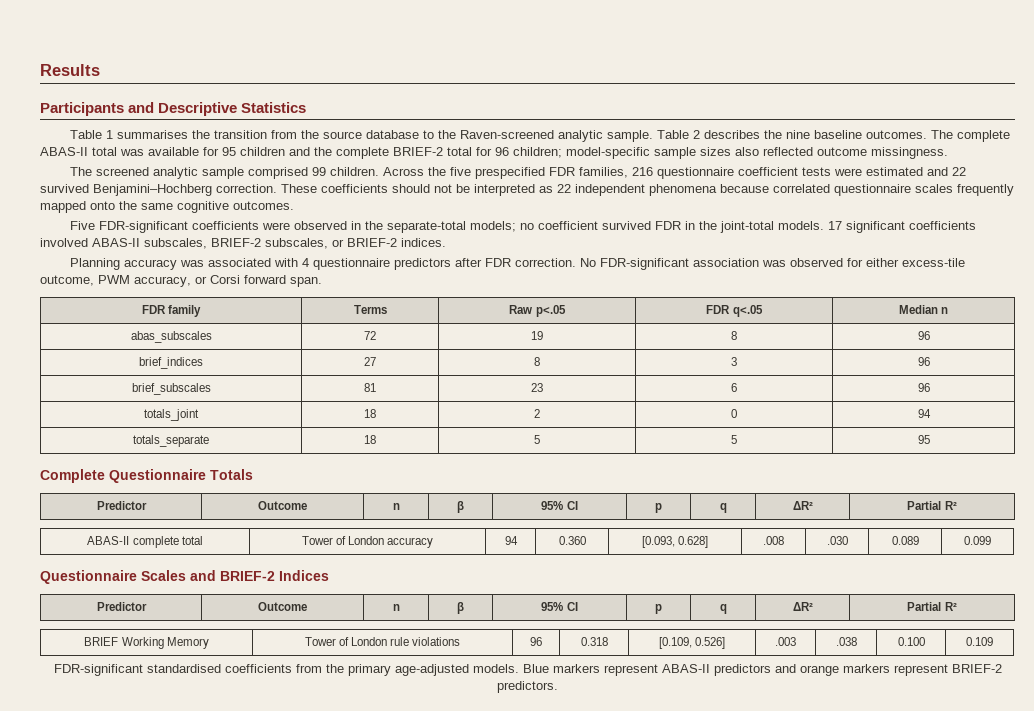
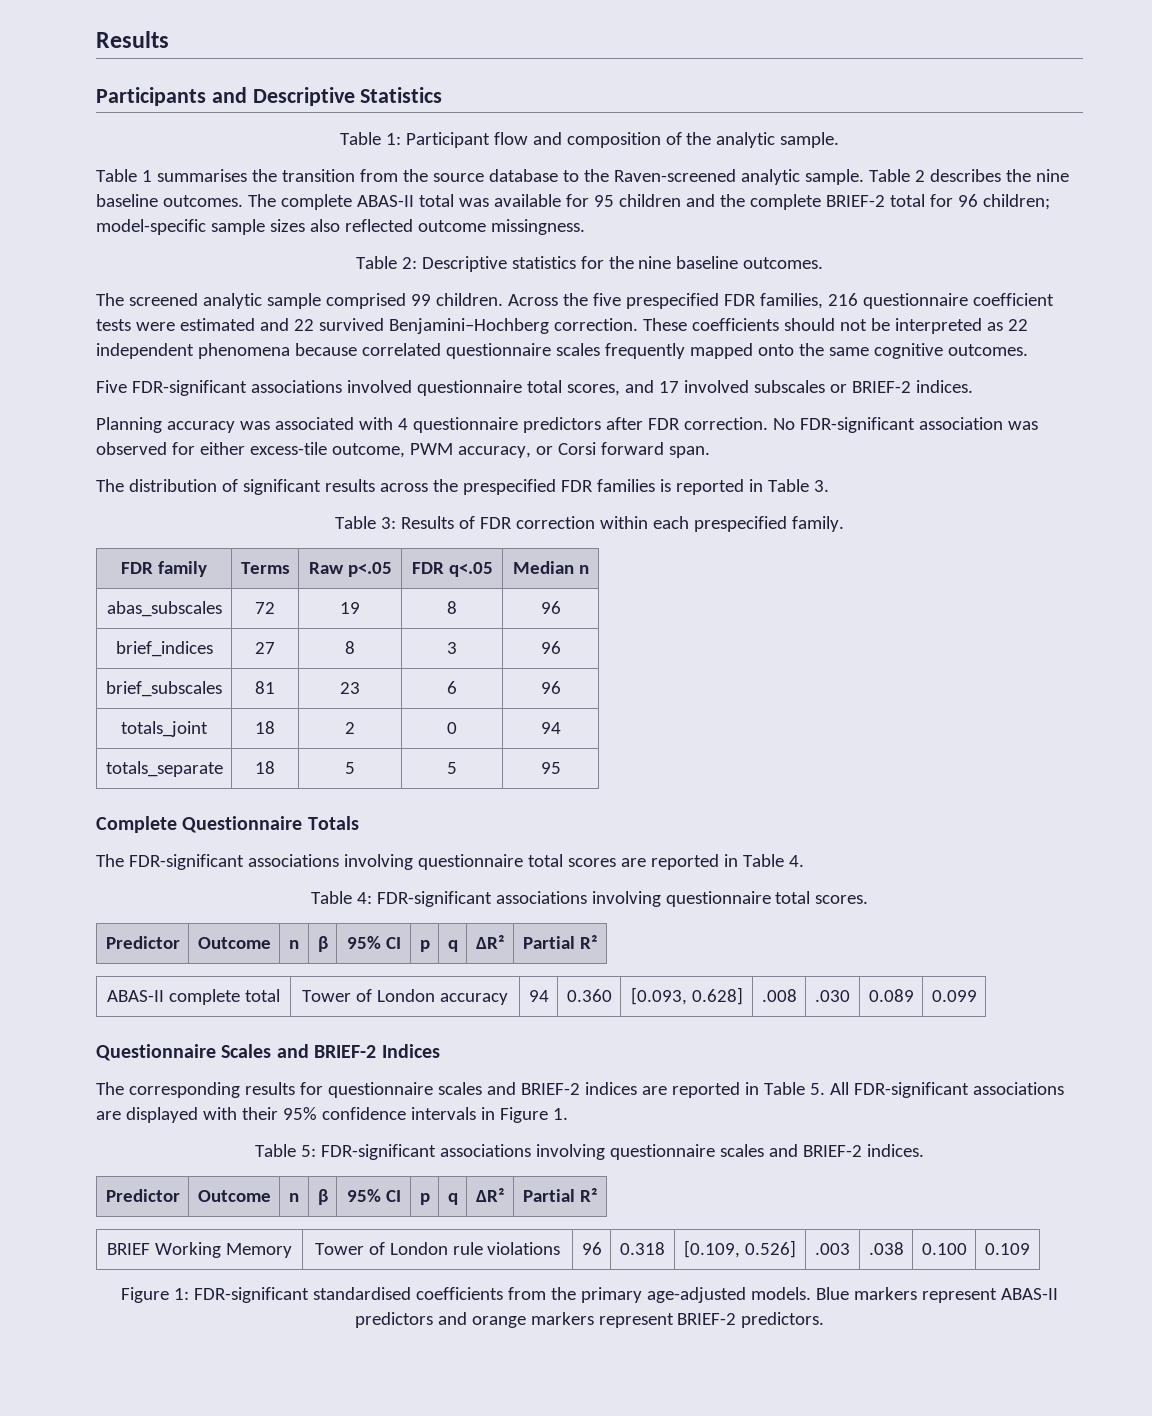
+ Table 1: Participant flow and composition of the analytic sample.
+ Table 2: Descriptive statistics for the nine baseline outcomes.
- Five FDR-significant coefficients were observed in the separate-total models; no coefficient survived FDR in the joint-total models. 17 significant coefficients involved ABAS-II subscales, BRIEF-2 subscales, or BRIEF-2 indices.
+ Five FDR-significant associations involved questionnaire total scores, and 17 involved subscales or BRIEF-2 indices.
+ The distribution of significant results across the prespecified FDR families is reported in Table 3.
+ Table 3: Results of FDR correction within each prespecified family.
+ The FDR-significant associations involving questionnaire total scores are reported in Table 4.
+ Table 4: FDR-significant associations involving questionnaire total scores.
+ The corresponding results for questionnaire scales and BRIEF-2 indices are reported in Table 5. All FDR-significant associations are displayed with their 95% confidence intervals in Figure 1.
+ Table 5: FDR-significant associations involving questionnaire scales and BRIEF-2 indices.
- FDR-significant standardised coefficients from the primary age-adjusted models.
+ Figure 1: FDR-significant standardised coefficients from the primary age-adjusted models.

